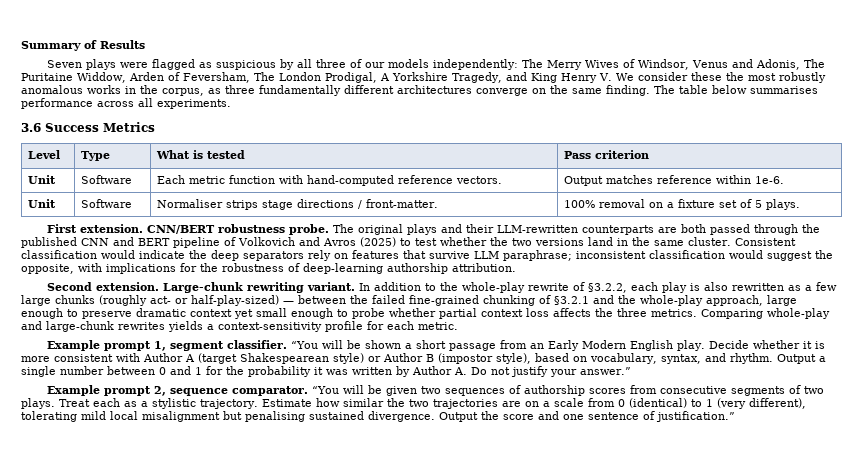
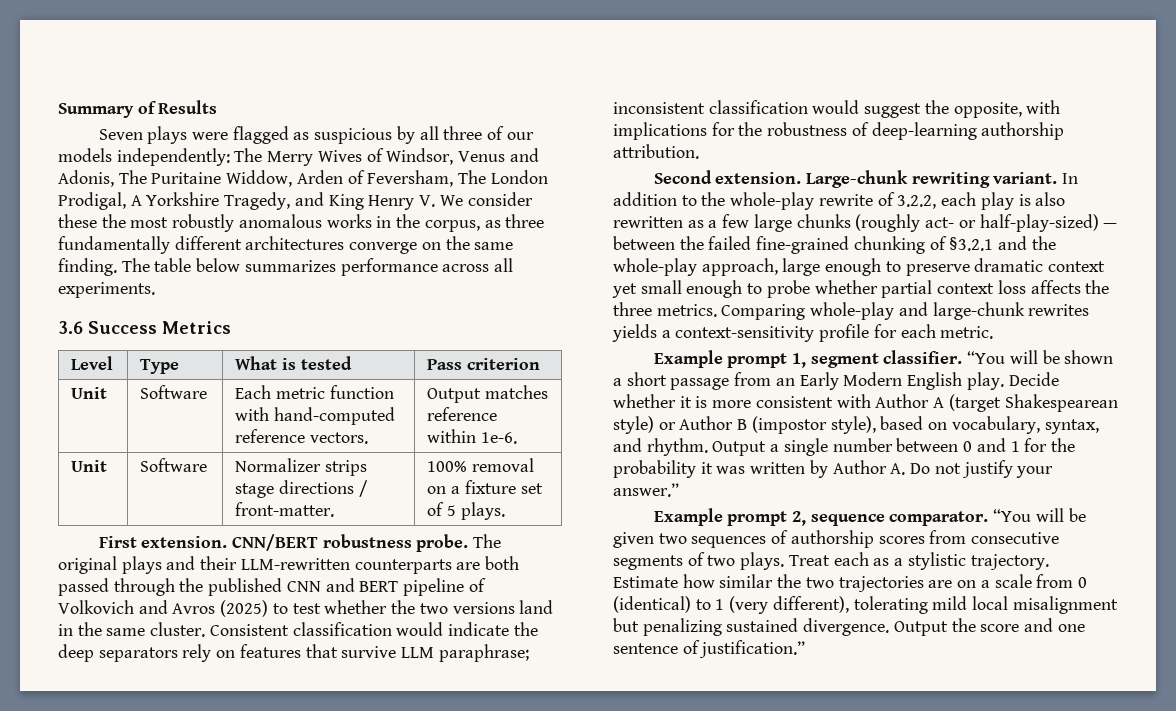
- The table below summarises performance across all experiments.
+ The table below summarizes performance across all experiments.
- Unit | Software | Normaliser strips stage directions / front-matter. | 100% removal on a fixture set of 5 plays.
+ Unit | Software | Normalizer strips stage directions / front-matter. | 100% removal on a fixture set of 5 plays.
- In addition to the whole-play rewrite of §3.2.2, each play is also rewritten as a few large chunks (roughly act- or half-play-sized) — between the failed fine-grained chunking of §3.2.1 and the whole-play approach, large enough to preserve dramatic context yet small enough to probe whether partial context loss affects the three metrics.
+ In addition to the whole-play rewrite of 3.2.2, each play is also rewritten as a few large chunks (roughly act- or half-play-sized) — between the failed fine-grained chunking of §3.2.1 and the whole-play approach, large enough to preserve dramatic context yet small enough to probe whether partial context loss affects the three metrics.
- Estimate how similar the two trajectories are on a scale from 0 (identical) to 1 (very different), tolerating mild local misalignment but penalising sustained divergence.
+ Estimate how similar the two trajectories are on a scale from 0 (identical) to 1 (very different), tolerating mild local misalignment but penalizing sustained divergence.

